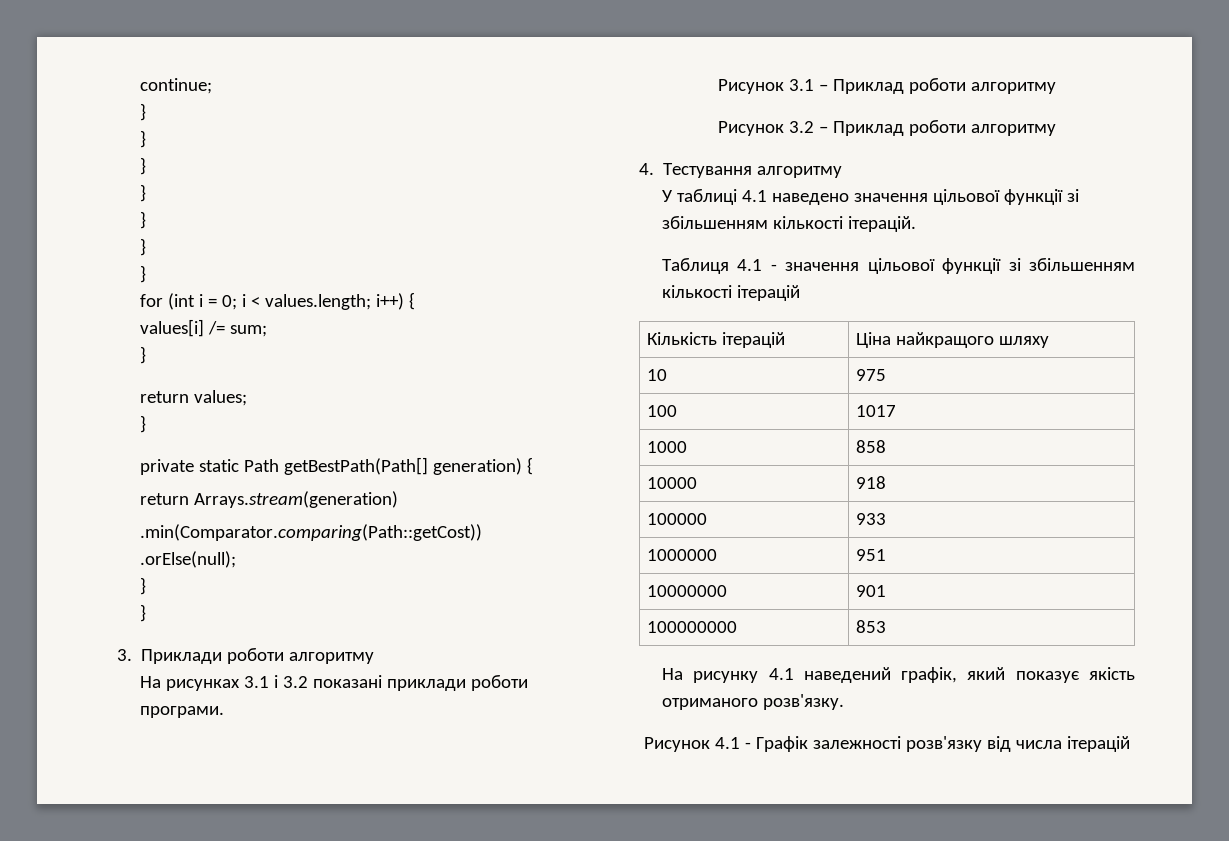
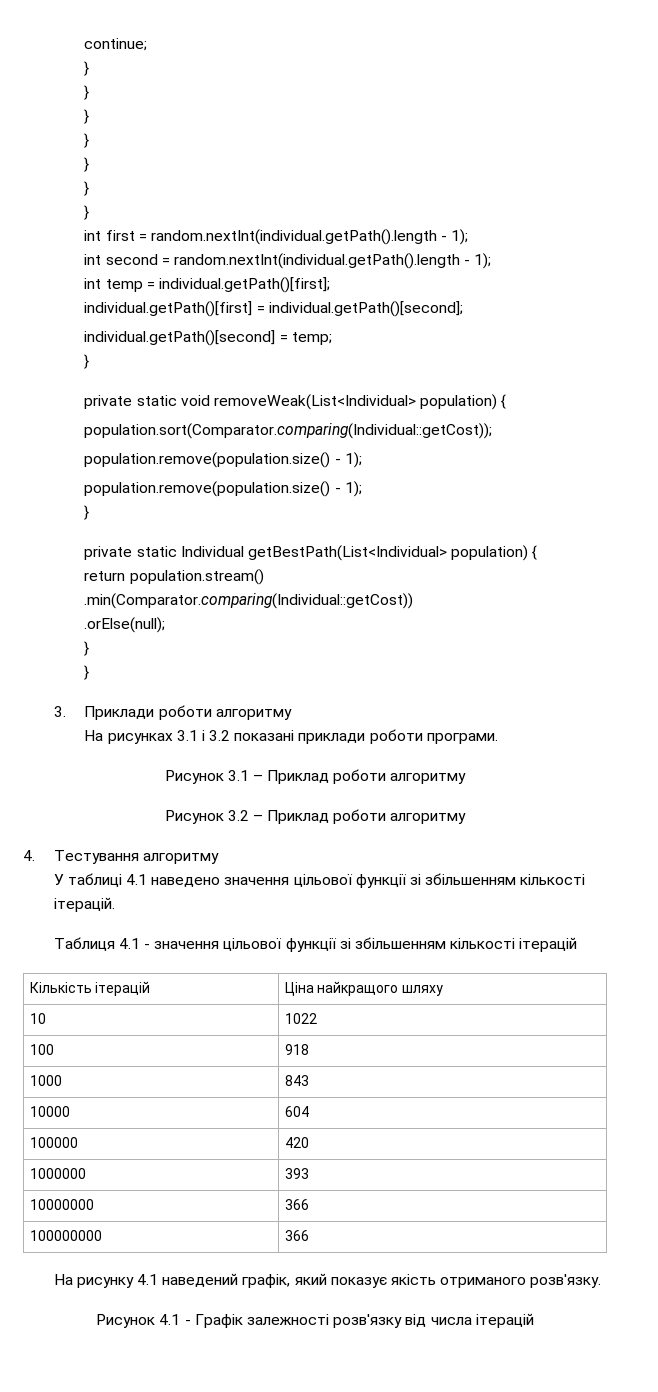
- for (int i = 0; i < values.length; i++) {
- values[i] /= sum;
+ int first = random.nextInt(individual.getPath().length - 1);
+ int second = random.nextInt(individual.getPath().length - 1);
+ int temp = individual.getPath()[first];
+ individual.getPath()[first] = individual.getPath()[second];
+ individual.getPath()[second] = temp;
  }
- return values;
+ private static void removeWeak(List<Individual> population) {
+ population.sort(Comparator.comparing(Individual::getCost));
+ population.remove(population.size() - 1);
+ population.remove(population.size() - 1);
  }
- private static Path getBestPath(Path[] generation) {
+ private static Individual getBestPath(List<Individual> population) {
- return Arrays.stream(generation)
- .min(Comparator.comparing(Path::getCost))
+ return population.stream()
+ .min(Comparator.comparing(Individual::getCost))
- 10 | 975
+ 10 | 1022
- 100 | 1017
+ 100 | 918
- 1000 | 858
+ 1000 | 843
- 10000 | 918
+ 10000 | 604
- 100000 | 933
+ 100000 | 420
- 1000000 | 951
+ 1000000 | 393
- 10000000 | 901
+ 10000000 | 366
- 100000000 | 853
+ 100000000 | 366

